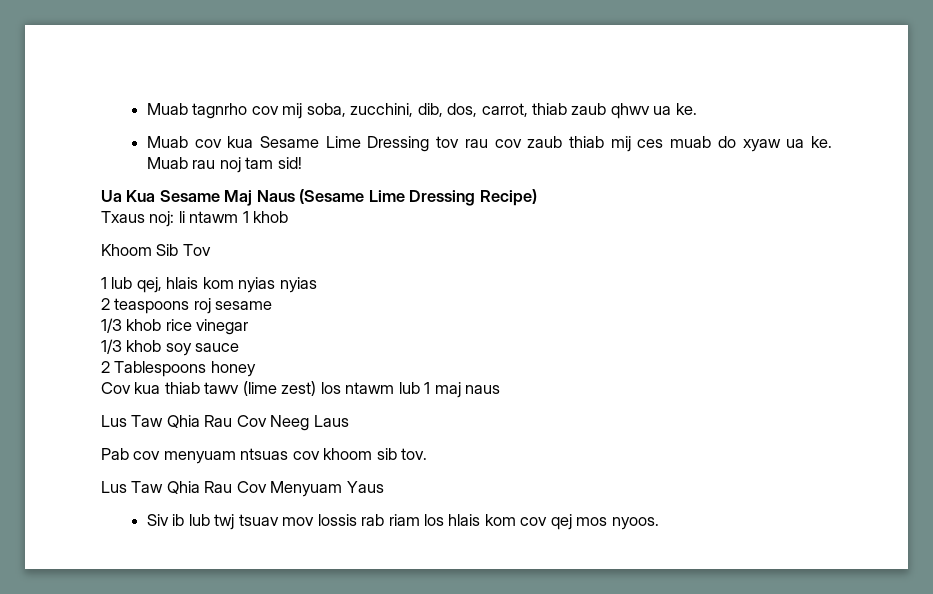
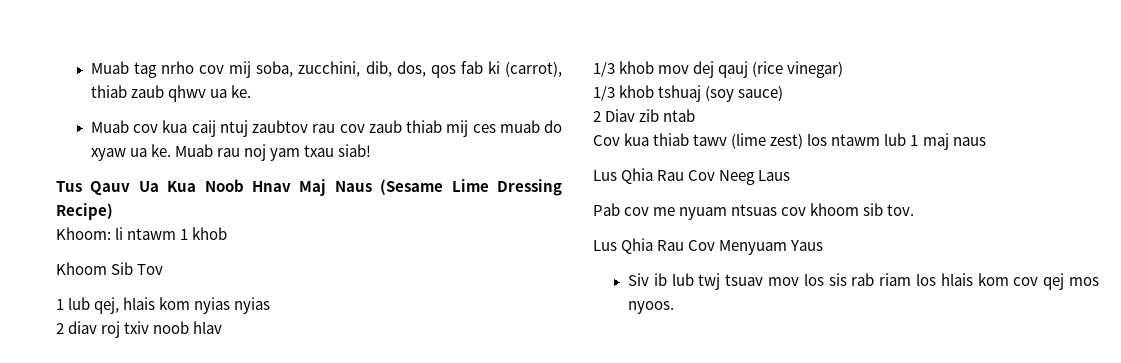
- Muab tagnrho cov mij soba, zucchini, dib, dos, carrot, thiab zaub qhwv ua ke.
+ Muab tag nrho cov mij soba, zucchini, dib, dos, qos fab ki (carrot), thiab zaub qhwv ua ke.
- Muab cov kua Sesame Lime Dressing tov rau cov zaub thiab mij ces muab do xyaw ua ke.
+ Muab cov kua caij ntuj zaubtov rau cov zaub thiab mij ces muab do xyaw ua ke.
- Muab rau noj tam sid!
- Ua Kua Sesame Maj Naus (Sesame Lime Dressing Recipe)
+ Muab rau noj yam txau siab!
+ Tus Qauv Ua Kua Noob Hnav Maj Naus (Sesame Lime Dressing Recipe)
- Txaus noj: li ntawm 1 khob
+ Khoom: li ntawm 1 khob
- 2 teaspoons roj sesame
- 1/3 khob rice vinegar
- 1/3 khob soy sauce
- 2 Tablespoons honey
+ 2 diav roj txiv noob hlav
+ 1/3 khob mov dej qauj (rice vinegar)
+ 1/3 khob tshuaj (soy sauce)
+ 2 Diav zib ntab
- Lus Taw Qhia Rau Cov Neeg Laus
+ Lus Qhia Rau Cov Neeg Laus
- Pab cov menyuam ntsuas cov khoom sib tov.
+ Pab cov me nyuam ntsuas cov khoom sib tov.
- Lus Taw Qhia Rau Cov Menyuam Yaus
+ Lus Qhia Rau Cov Menyuam Yaus
- Siv ib lub twj tsuav mov lossis rab riam los hlais kom cov qej mos nyoos.
+ Siv ib lub twj tsuav mov los sis rab riam los hlais kom cov qej mos nyoos.

